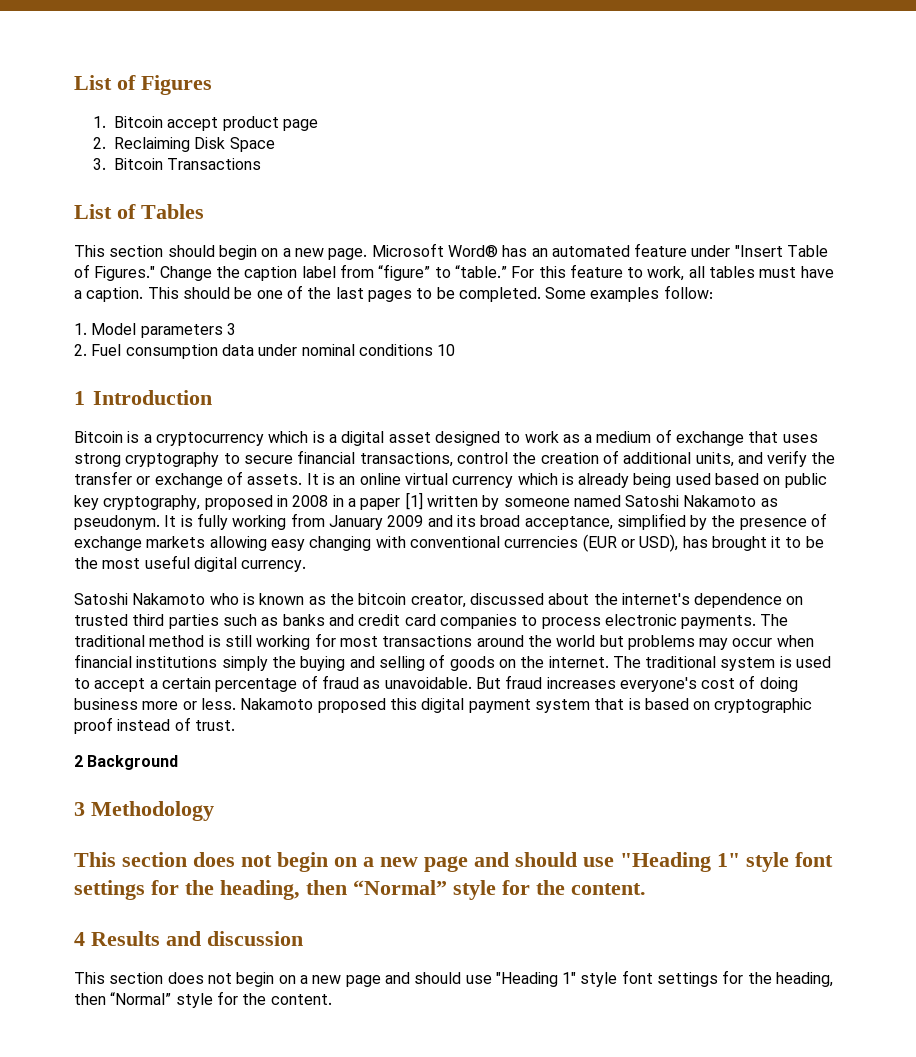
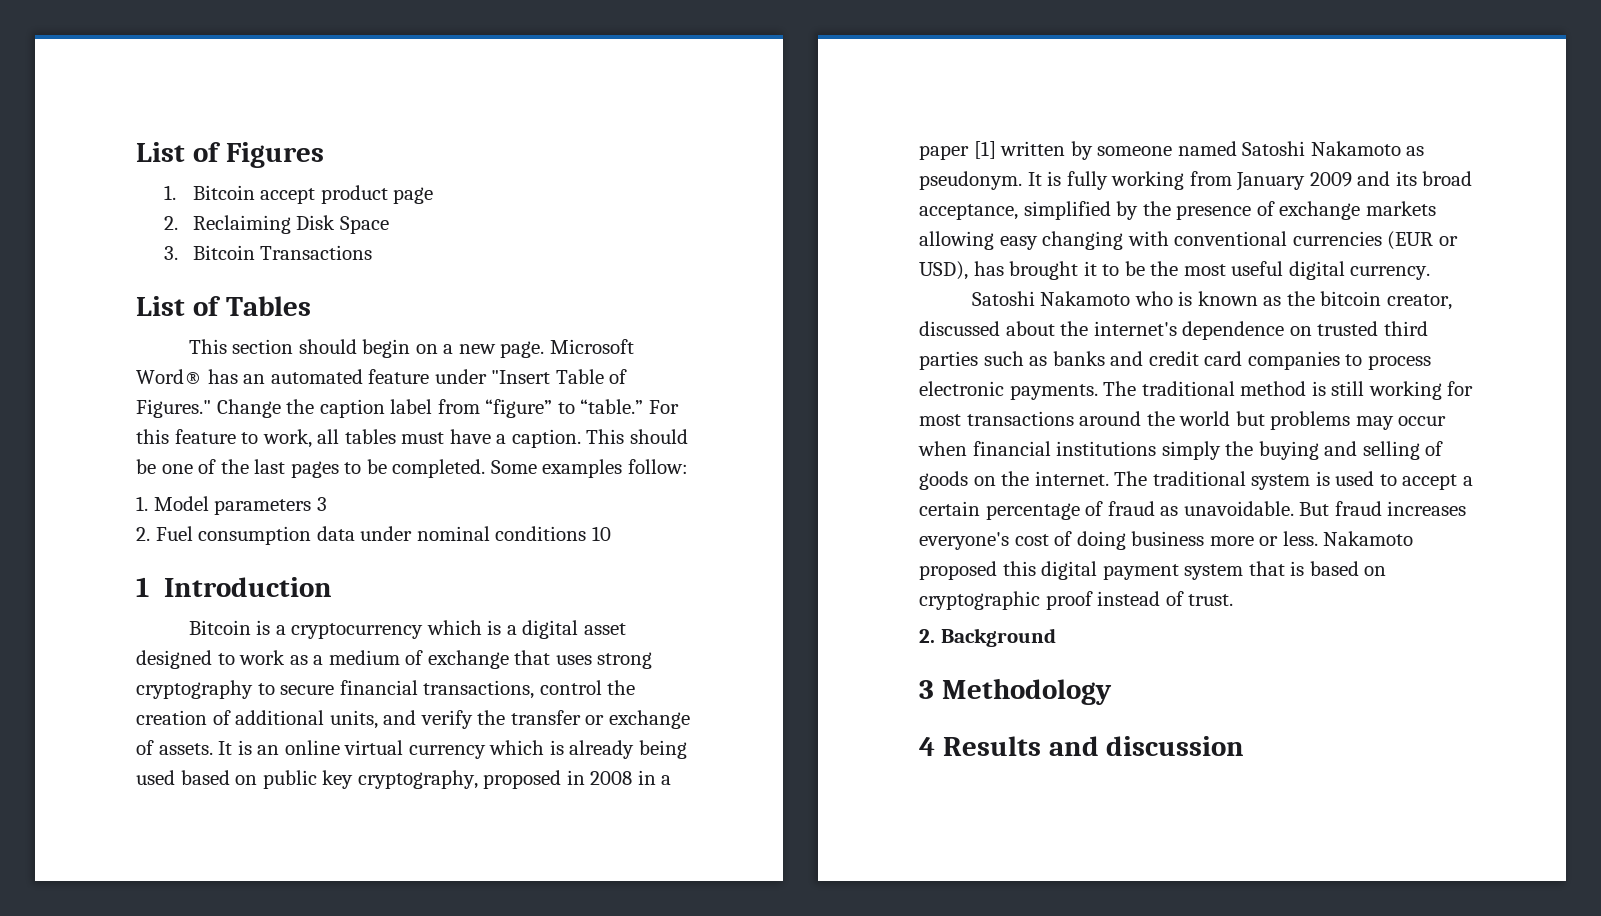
- 2 Background
+ 2. Background
  3 Methodology
- This section does not begin on a new page and should use "Heading 1" style font settings for the heading, then “Normal” style for the content.
  4 Results and discussion
- This section does not begin on a new page and should use "Heading 1" style font settings for the heading, then “Normal” style for the content.

